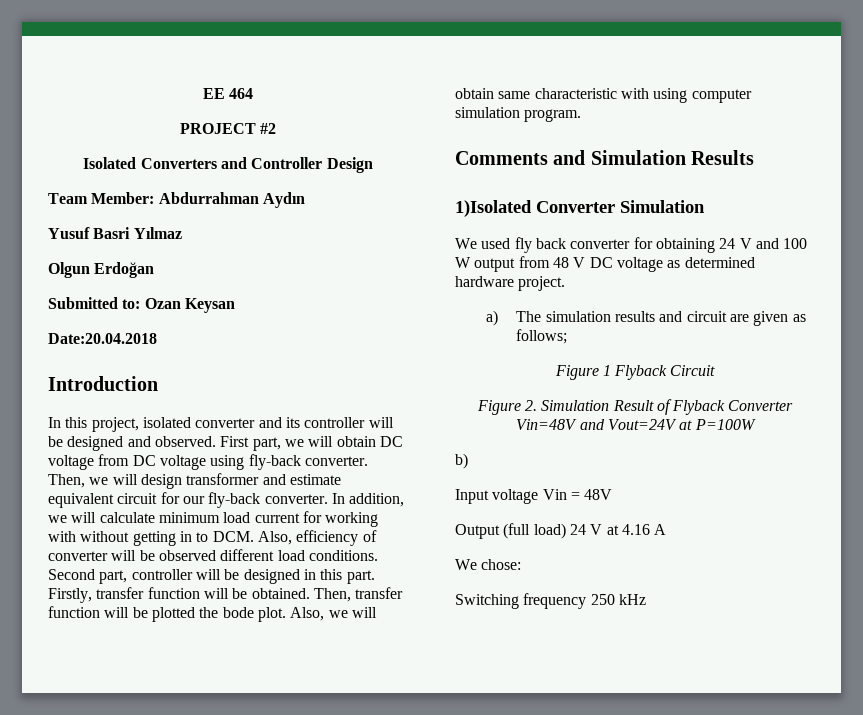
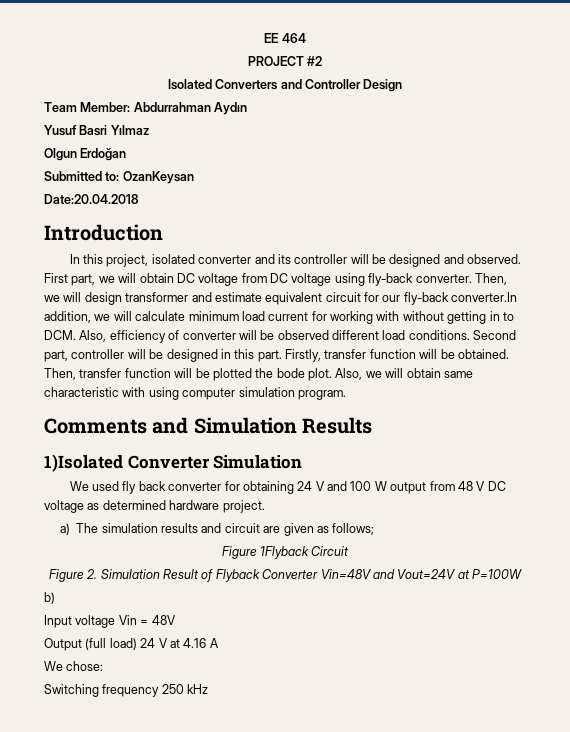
- Submitted to: Ozan Keysan
+ Submitted to: OzanKeysan
- Then, we will design transformer and estimate equivalent circuit for our fly-back converter. In addition, we will calculate minimum load current for working with without getting in to DCM. Also, efficiency of converter will be observed different load conditions.
+ Then, we will design transformer and estimate equivalent circuit for our fly-back converter.In addition, we will calculate minimum load current for working with without getting in to DCM. Also, efficiency of converter will be observed different load conditions.
- Figure 1 Flyback Circuit
+ Figure 1Flyback Circuit

